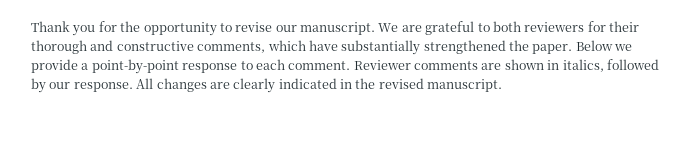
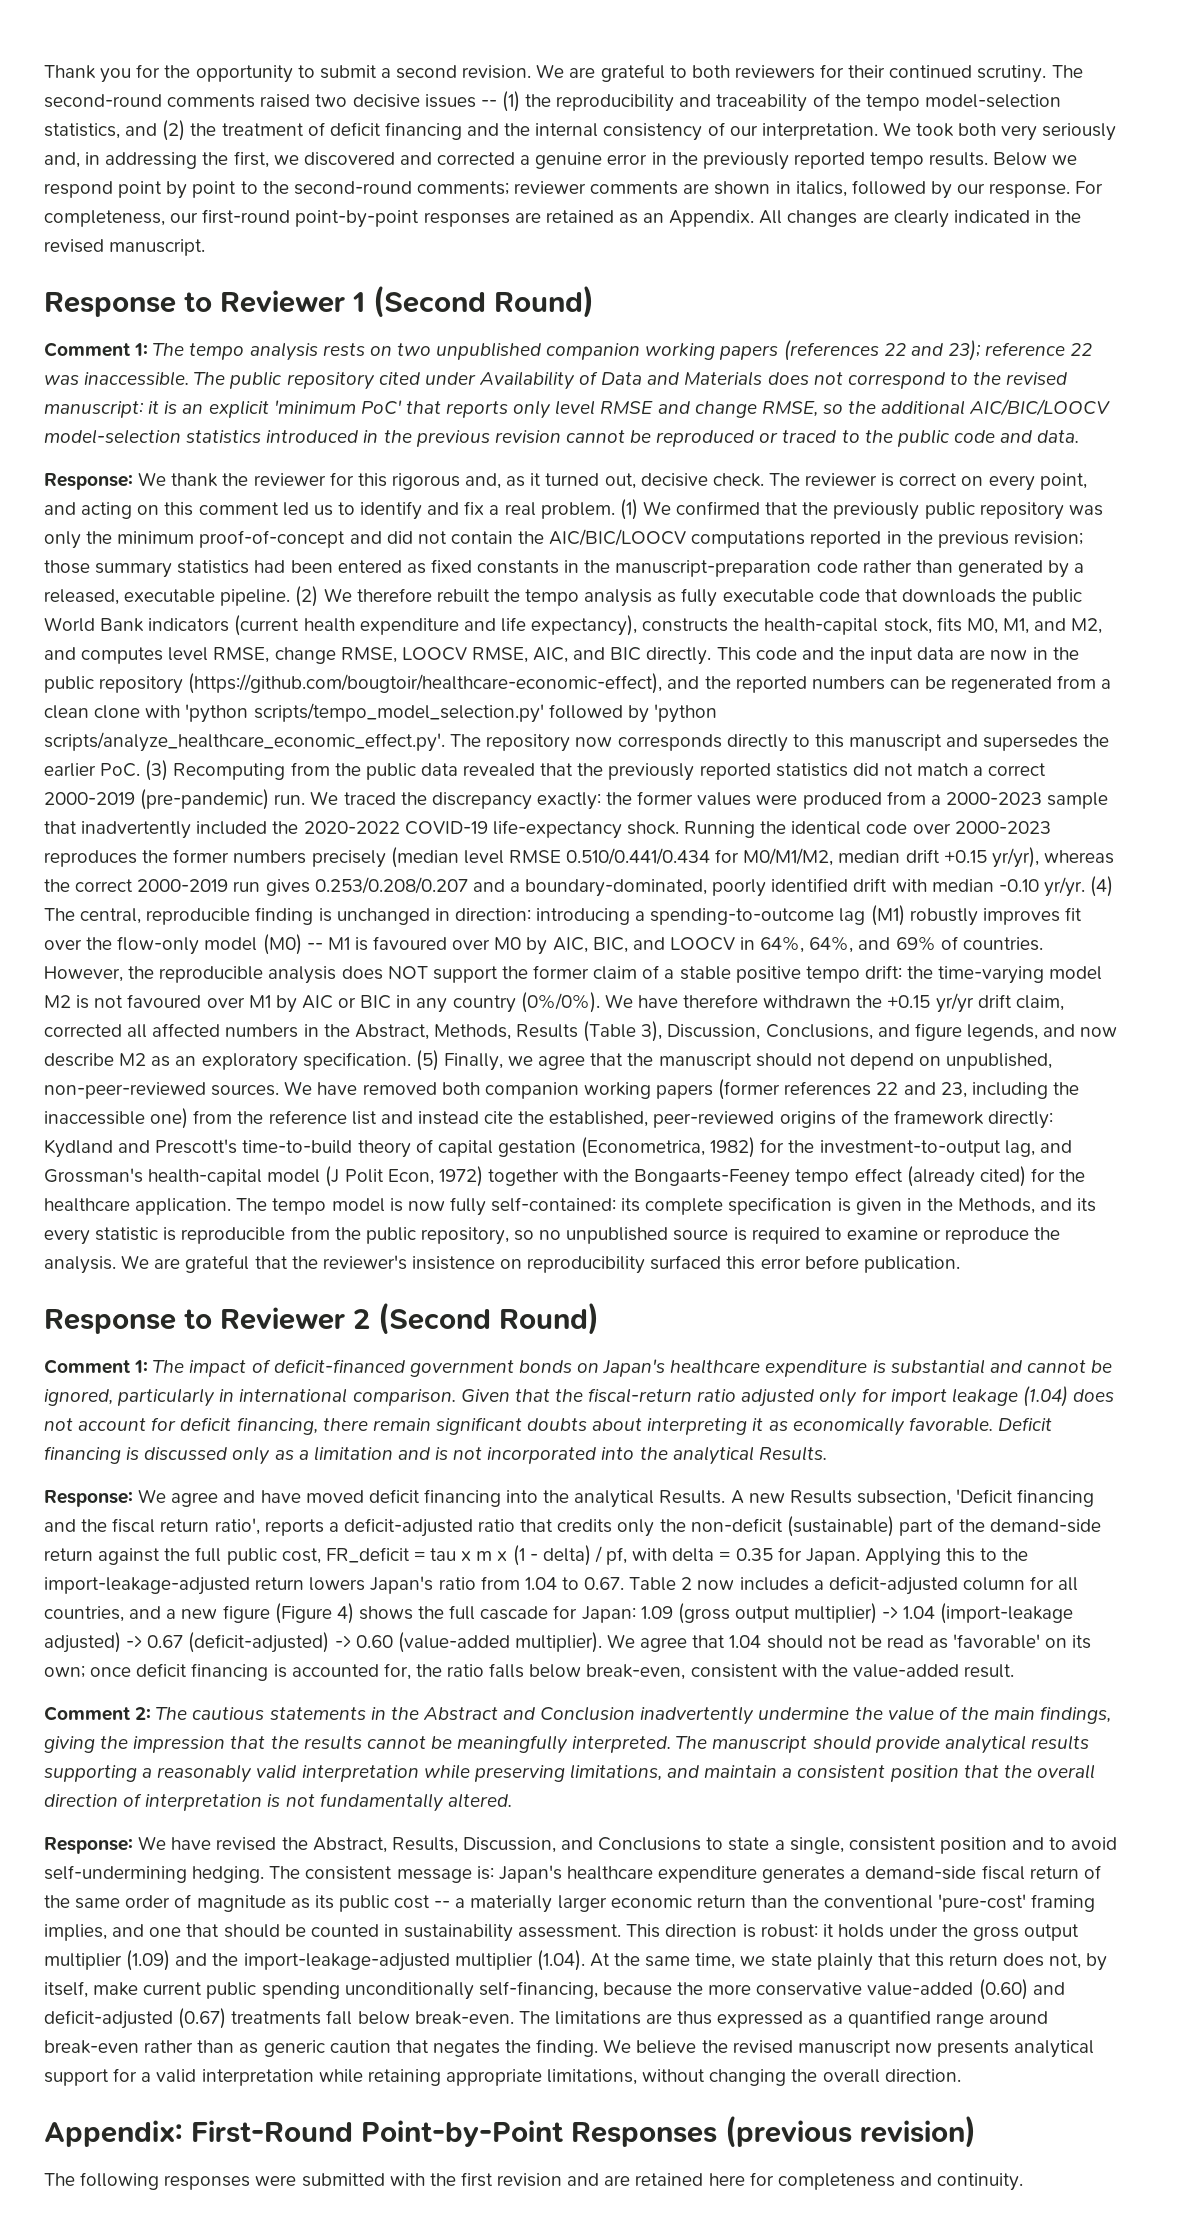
- Thank you for the opportunity to revise our manuscript.
+ Thank you for the opportunity to submit a second revision.
- We are grateful to both reviewers for their thorough and constructive comments, which have substantially strengthened the paper. Below we provide a point-by-point response to each comment. Reviewer comments are shown in italics, followed by our response.
+ We are grateful to both reviewers for their continued scrutiny. The second-round comments raised two decisive issues -- (1) the reproducibility and traceability of the tempo model-selection statistics, and (2) the treatment of deficit financing and the internal consistency of our interpretation. We took both very seriously and, in addressing the first, we discovered and corrected a genuine error in the previously reported tempo results. Below we respond point by point to the second-round comments; reviewer comments are shown in italics, followed by our response.
+ For completeness, our first-round point-by-point responses are retained as an Appendix.
+ Response to Reviewer 1 (Second Round)
+ Comment 1: The tempo analysis rests on two unpublished companion working papers (references 22 and 23); reference 22 was inaccessible. The public repository cited under Availability of Data and Materials does not correspond to the revised manuscript: it is an explicit 'minimum PoC' that reports only level RMSE and change RMSE, so the additional AIC/BIC/LOOCV model-selection statistics introduced in the previous revision cannot be reproduced or traced to the public code and data.
+ Response: We thank the reviewer for this rigorous and, as it turned out, decisive check. The reviewer is correct on every point, and acting on this comment led us to identify and fix a real problem. (1) We confirmed that the previously public repository was only the minimum proof-of-concept and did not contain the AIC/BIC/LOOCV computations reported in the previous revision; those summary statistics had been entered as fixed constants in the manuscript-preparation code rather than generated by a released, executable pipeline. (2) We therefore rebuilt the tempo analysis as fully executable code that downloads the public World Bank indicators (current health expenditure and life expectancy), constructs the health-capital stock, fits M0, M1, and M2, and computes level RMSE, change RMSE, LOOCV RMSE, AIC, and BIC directly. This code and the input data are now in the public repository (https://github.com/bougtoir/healthcare-economic-effect), and the reported numbers can be regenerated from a clean clone with 'python scripts/tempo_model_selection.py' followed by 'python scripts/analyze_healthcare_economic_effect.py'. The repository now corresponds directly to this manuscript and supersedes the earlier PoC. (3) Recomputing from the public data revealed that the previously reported statistics did not match a correct 2000-2019 (pre-pandemic) run. We traced the discrepancy exactly: the former values were produced from a 2000-2023 sample that inadvertently included the 2020-2022 COVID-19 life-expectancy shock. Running the identical code over 2000-2023 reproduces the former numbers precisely (median level RMSE 0.510/0.441/0.434 for M0/M1/M2, median drift +0.15 yr/yr), whereas the correct 2000-2019 run gives 0.253/0.208/0.207 and a boundary-dominated, poorly identified drift with median -0.10 yr/yr. (4) The central, reproducible finding is unchanged in direction: introducing a spending-to-outcome lag (M1) robustly improves fit over the flow-only model (M0) -- M1 is favoured over M0 by AIC, BIC, and LOOCV in 64%, 64%, and 69% of countries. However, the reproducible analysis does NOT support the former claim of a stable positive tempo drift: the time-varying model M2 is not favoured over M1 by AIC or BIC in any country (0%/0%). We have therefore withdrawn the +0.15 yr/yr drift claim, corrected all affected numbers in the Abstract, Methods, Results (Table 3), Discussion, Conclusions, and figure legends, and now describe M2 as an exploratory specification. (5) Finally, we agree that the manuscript should not depend on unpublished, non-peer-reviewed sources. We have removed both companion working papers (former references 22 and 23, including the inaccessible one) from the reference list and instead cite the established, peer-reviewed origins of the framework directly: Kydland and Prescott's time-to-build theory of capital gestation (Econometrica, 1982) for the investment-to-output lag, and Grossman's health-capital model (J Polit Econ, 1972) together with the Bongaarts-Feeney tempo effect (already cited) for the healthcare application. The tempo model is now fully self-contained: its complete specification is given in the Methods, and its every statistic is reproducible from the public repository, so no unpublished source is required to examine or reproduce the analysis. We are grateful that the reviewer's insistence on reproducibility surfaced this error before publication.
+ Response to Reviewer 2 (Second Round)
+ Comment 1: The impact of deficit-financed government bonds on Japan's healthcare expenditure is substantial and cannot be ignored, particularly in international comparison. Given that the fiscal-return ratio adjusted only for import leakage (1.04) does not account for deficit financing, there remain significant doubts about interpreting it as economically favorable. Deficit financing is discussed only as a limitation and is not incorporated into the analytical Results.
+ Response: We agree and have moved deficit financing into the analytical Results. A new Results subsection, 'Deficit financing and the fiscal return ratio', reports a deficit-adjusted ratio that credits only the non-deficit (sustainable) part of the demand-side return against the full public cost, FR_deficit = tau x m x (1 - delta) / pf, with delta = 0.35 for Japan. Applying this to the import-leakage-adjusted return lowers Japan's ratio from 1.04 to 0.67. Table 2 now includes a deficit-adjusted column for all countries, and a new figure (Figure 4) shows the full cascade for Japan: 1.09 (gross output multiplier) -> 1.04 (import-leakage adjusted) -> 0.67 (deficit-adjusted) -> 0.60 (value-added multiplier). We agree that 1.04 should not be read as 'favorable' on its own; once deficit financing is accounted for, the ratio falls below break-even, consistent with the value-added result.
+ Comment 2: The cautious statements in the Abstract and Conclusion inadvertently undermine the value of the main findings, giving the impression that the results cannot be meaningfully interpreted. The manuscript should provide analytical results supporting a reasonably valid interpretation while preserving limitations, and maintain a consistent position that the overall direction of interpretation is not fundamentally altered.
+ Response: We have revised the Abstract, Results, Discussion, and Conclusions to state a single, consistent position and to avoid self-undermining hedging. The consistent message is: Japan's healthcare expenditure generates a demand-side fiscal return of the same order of magnitude as its public cost -- a materially larger economic return than the conventional 'pure-cost' framing implies, and one that should be counted in sustainability assessment. This direction is robust: it holds under the gross output multiplier (1.09) and the import-leakage-adjusted multiplier (1.04). At the same time, we state plainly that this return does not, by itself, make current public spending unconditionally self-financing, because the more conservative value-added (0.60) and deficit-adjusted (0.67) treatments fall below break-even. The limitations are thus expressed as a quantified range around break-even rather than as generic caution that negates the finding. We believe the revised manuscript now presents analytical support for a valid interpretation while retaining appropriate limitations, without changing the overall direction.
+ Appendix: First-Round Point-by-Point Responses (previous revision)
+ The following responses were submitted with the first revision and are retained here for completeness and continuity.

